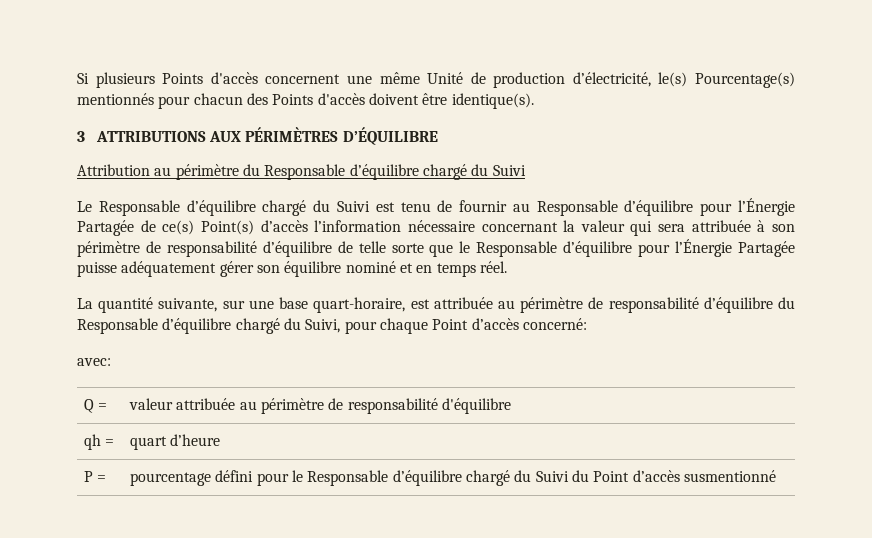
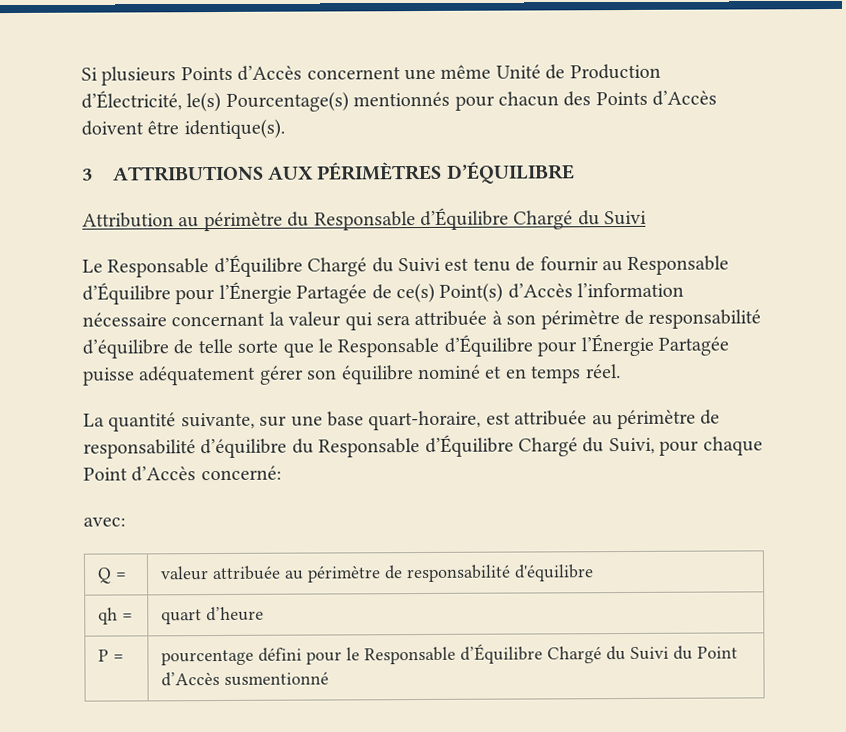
- Si plusieurs Points d'accès concernent une même Unité de production d’électricité, le(s) Pourcentage(s) mentionnés pour chacun des Points d'accès doivent être identique(s).
+ Si plusieurs Points d’Accès concernent une même Unité de Production d’Électricité, le(s) Pourcentage(s) mentionnés pour chacun des Points d’Accès doivent être identique(s).
- Attribution au périmètre du Responsable d’équilibre chargé du Suivi
+ Attribution au périmètre du Responsable d’Équilibre Chargé du Suivi
- Le Responsable d’équilibre chargé du Suivi est tenu de fournir au Responsable d’équilibre pour l’Énergie Partagée de ce(s) Point(s) d’accès l’information nécessaire concernant la valeur qui sera attribuée à son périmètre de responsabilité d’équilibre de telle sorte que le Responsable d’équilibre pour l’Énergie Partagée puisse adéquatement gérer son équilibre nominé et en temps réel.
+ Le Responsable d’Équilibre Chargé du Suivi est tenu de fournir au Responsable d’Équilibre pour l’Énergie Partagée de ce(s) Point(s) d’Accès l’information nécessaire concernant la valeur qui sera attribuée à son périmètre de responsabilité d’équilibre de telle sorte que le Responsable d’Équilibre pour l’Énergie Partagée puisse adéquatement gérer son équilibre nominé et en temps réel.
- La quantité suivante, sur une base quart-horaire, est attribuée au périmètre de responsabilité d’équilibre du Responsable d’équilibre chargé du Suivi, pour chaque Point d’accès concerné:
+ La quantité suivante, sur une base quart-horaire, est attribuée au périmètre de responsabilité d’équilibre du Responsable d’Équilibre Chargé du Suivi, pour chaque Point d’Accès concerné:
- P = | pourcentage défini pour le Responsable d’équilibre chargé du Suivi du Point d’accès susmentionné
+ P = | pourcentage défini pour le Responsable d’Équilibre Chargé du Suivi du Point d’Accès susmentionné

